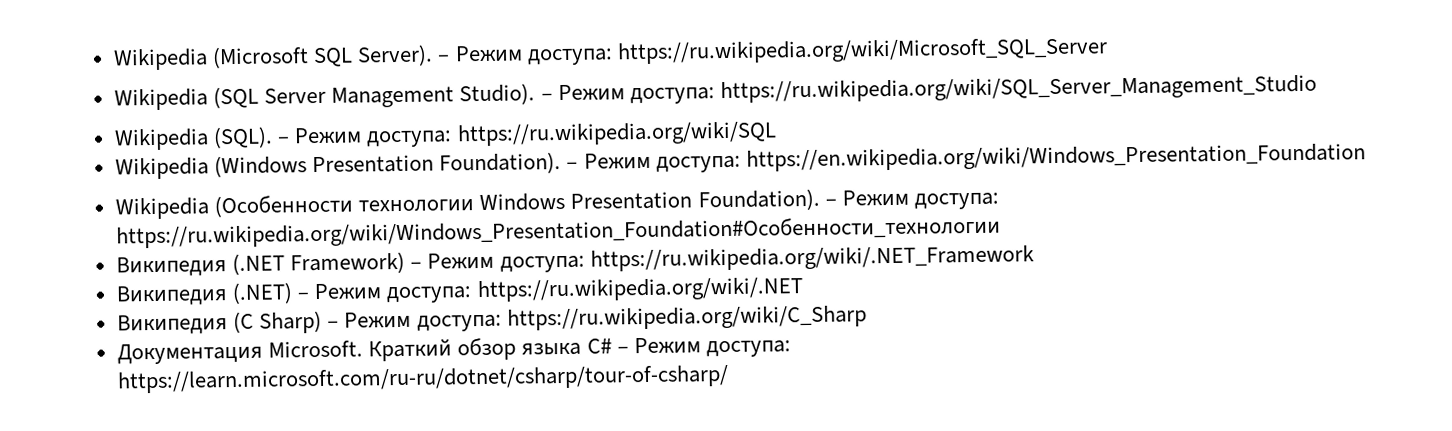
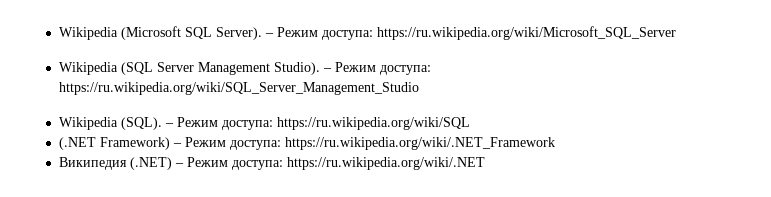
- Wikipedia (Windows Presentation Foundation). – Режим доступа: https://en.wikipedia.org/wiki/Windows_Presentation_Foundation
- Wikipedia (Особенности технологии Windows Presentation Foundation). – Режим доступа: https://ru.wikipedia.org/wiki/Windows_Presentation_Foundation#Особенности_технологии
- Википедия (.NET Framework) – Режим доступа: https://ru.wikipedia.org/wiki/.NET_Framework
+ (.NET Framework) – Режим доступа: https://ru.wikipedia.org/wiki/.NET_Framework
- Википедия (C Sharp) – Режим доступа: https://ru.wikipedia.org/wiki/C_Sharp
- Документация Microsoft. Краткий обзор языка C# – Режим доступа: https://learn.microsoft.com/ru-ru/dotnet/csharp/tour-of-csharp/

